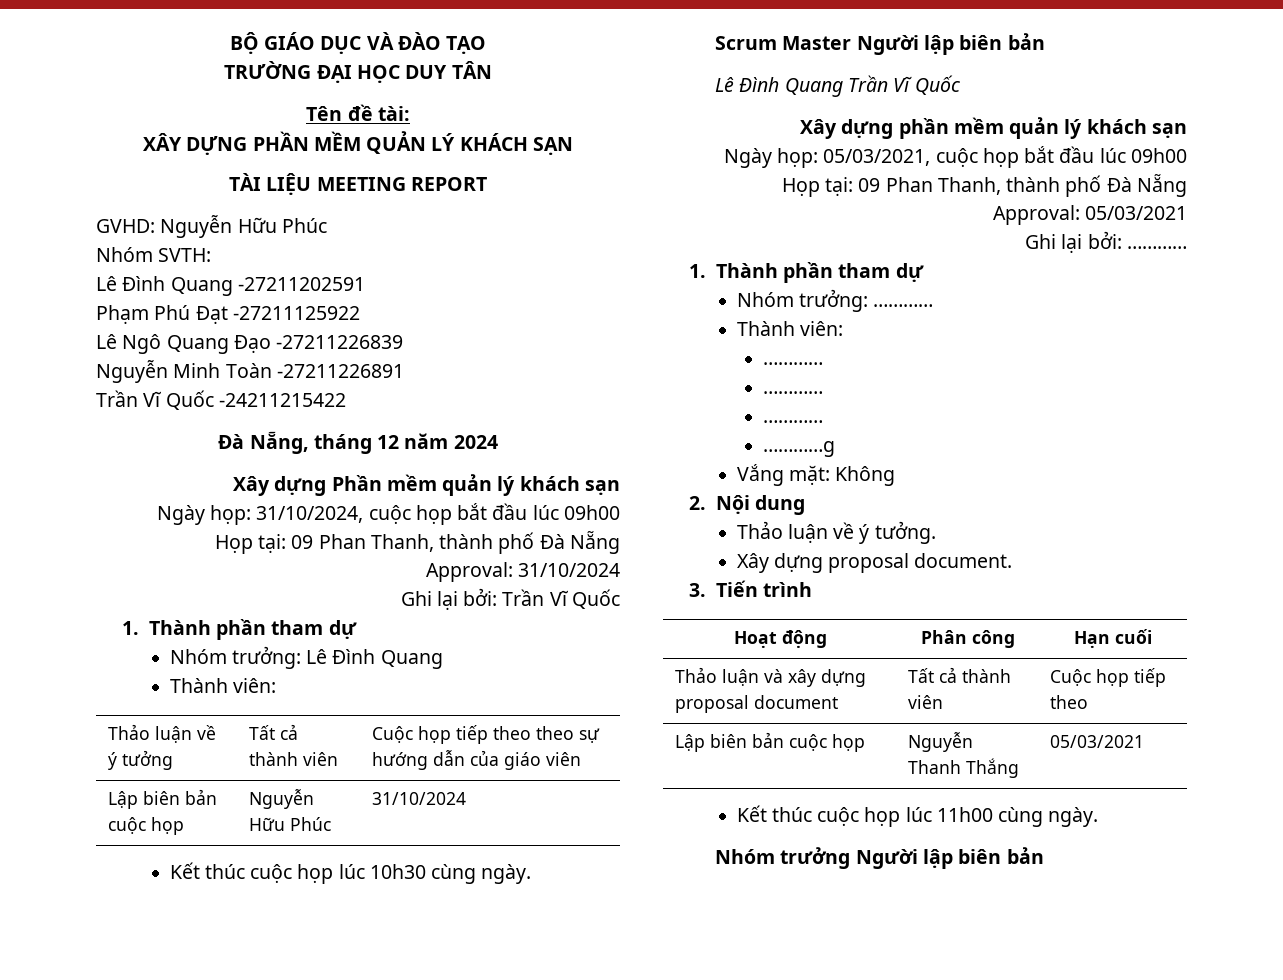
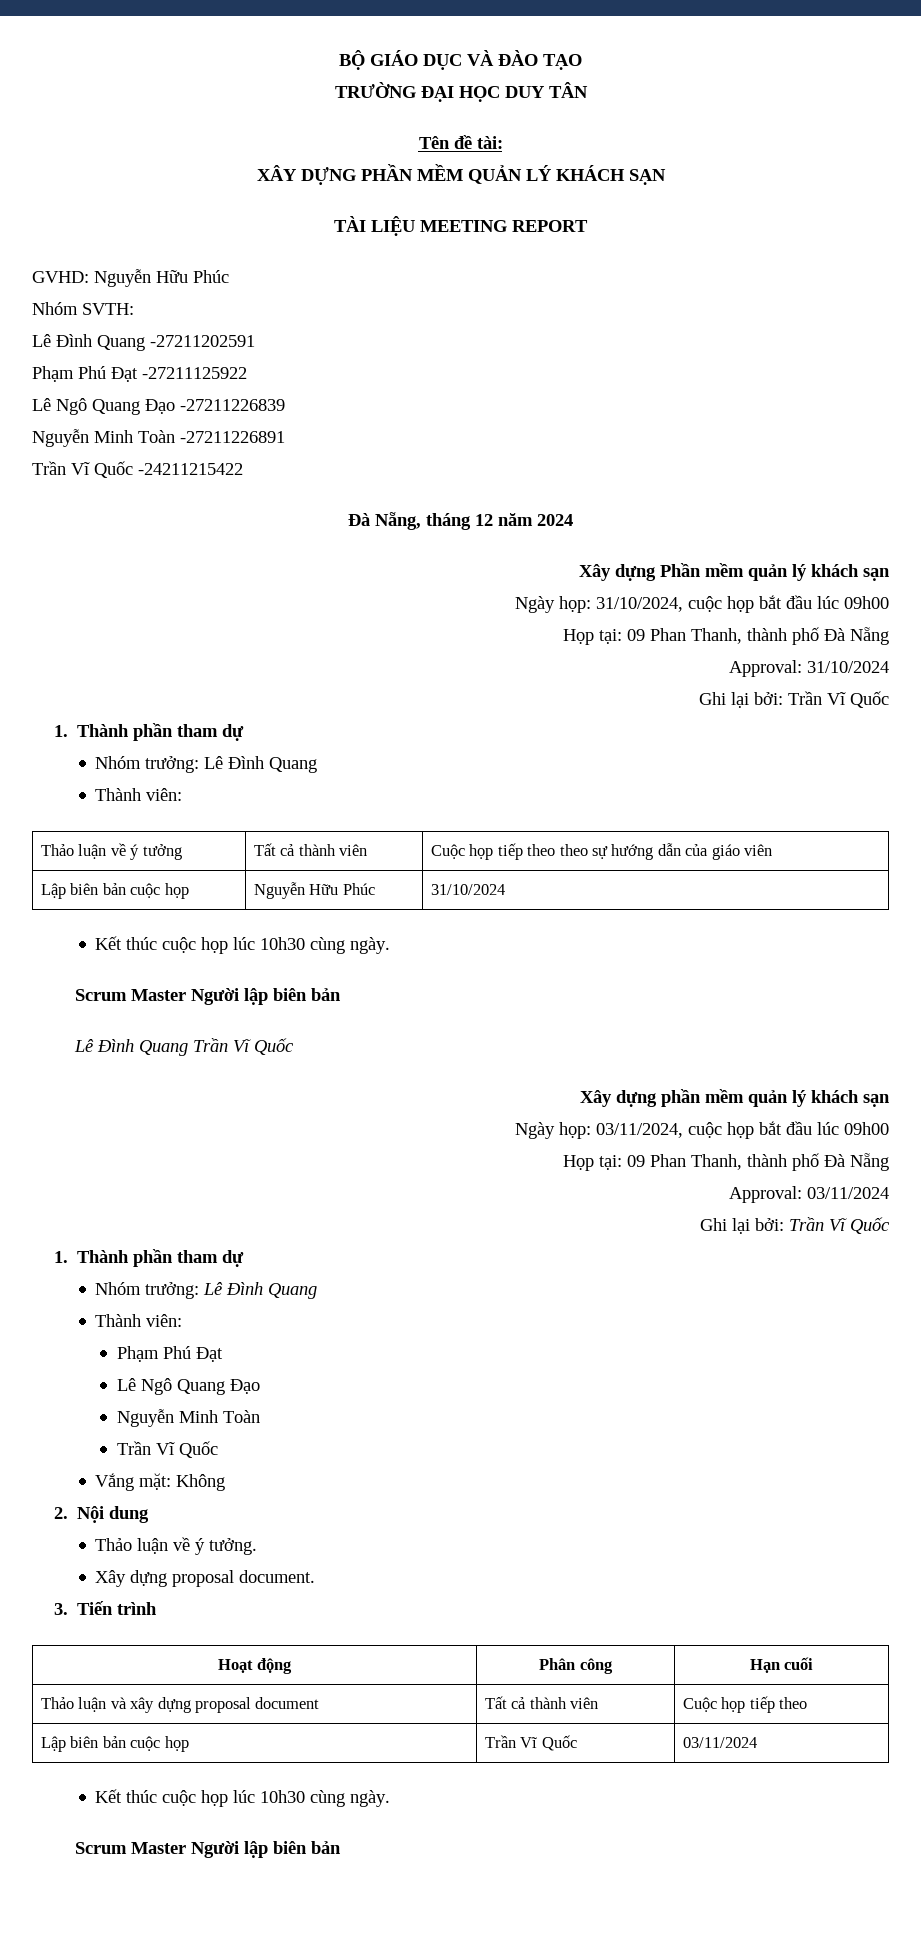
- Ngày họp: 05/03/2021, cuộc họp bắt đầu lúc 09h00
+ Ngày họp: 03/11/2024, cuộc họp bắt đầu lúc 09h00
- Approval: 05/03/2021
- Ghi lại bởi: …………
+ Approval: 03/11/2024
+ Ghi lại bởi: Trần Vĩ Quốc
  1. Thành phần tham dự
- Nhóm trưởng: …………
+ Nhóm trưởng: Lê Đình Quang
  Thành viên:
- …………
- …………
- …………
- …………g
+ Phạm Phú Đạt
+ Lê Ngô Quang Đạo
+ Nguyễn Minh Toàn
+ Trần Vĩ Quốc
- Lập biên bản cuộc họp | Nguyễn Thanh Thắng | 05/03/2021
- Kết thúc cuộc họp lúc 11h00 cùng ngày.
- Nhóm trưởng Người lập biên bản
+ Lập biên bản cuộc họp | Trần Vĩ Quốc | 03/11/2024
+ Kết thúc cuộc họp lúc 10h30 cùng ngày.
+ Scrum Master Người lập biên bản

